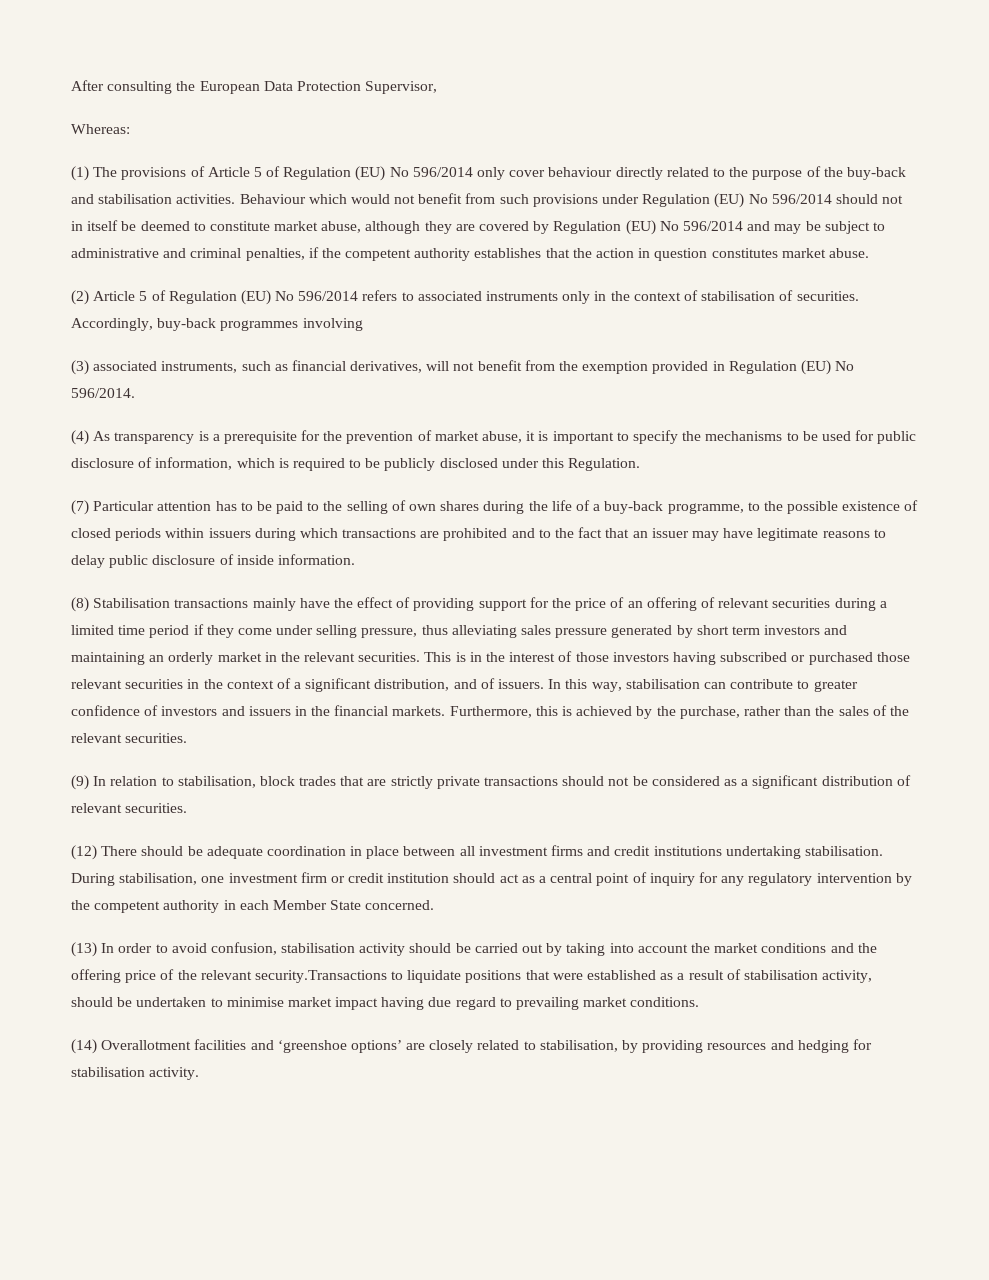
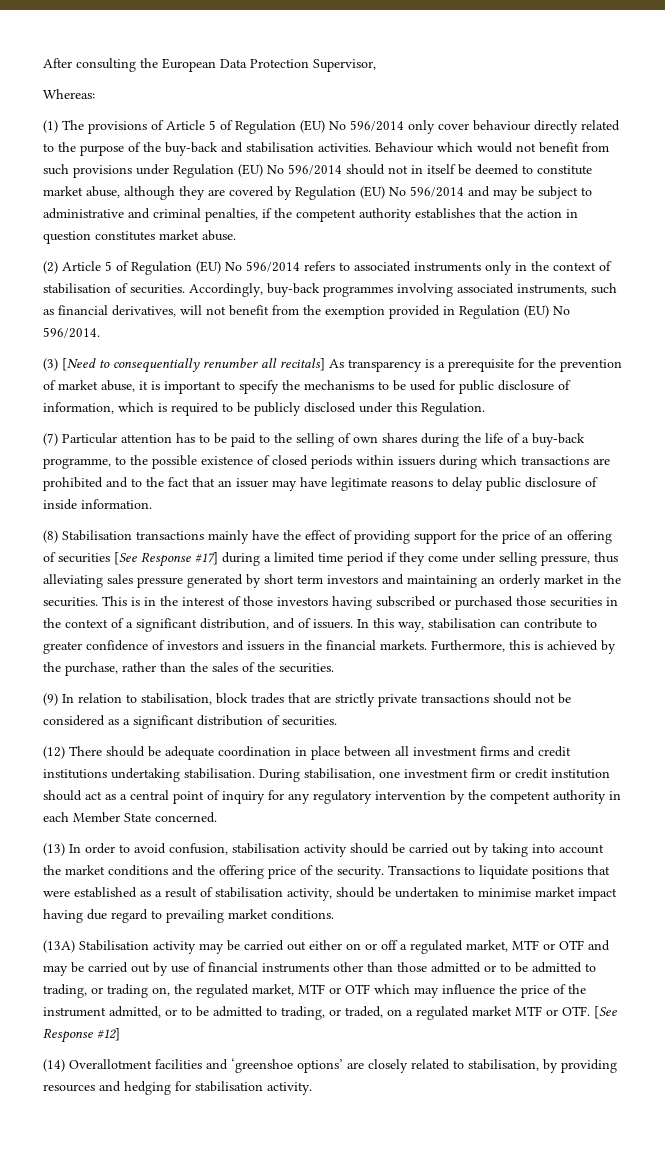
- Accordingly, buy-back programmes involving
- (3) associated instruments, such as financial derivatives, will not benefit from the exemption provided in Regulation (EU) No 596/2014.
+ Accordingly, buy-back programmes involving associated instruments, such as financial derivatives, will not benefit from the exemption provided in Regulation (EU) No 596/2014.
- (4) As transparency is a prerequisite for the prevention of market abuse, it is important to specify the mechanisms to be used for public disclosure of information, which is required to be publicly disclosed under this Regulation.
+ (3) [Need to consequentially renumber all recitals] As transparency is a prerequisite for the prevention of market abuse, it is important to specify the mechanisms to be used for public disclosure of information, which is required to be publicly disclosed under this Regulation.
- (8) Stabilisation transactions mainly have the effect of providing support for the price of an offering of relevant securities during a limited time period if they come under selling pressure, thus alleviating sales pressure generated by short term investors and maintaining an orderly market in the relevant securities.
+ (8) Stabilisation transactions mainly have the effect of providing support for the price of an offering of securities [See Response #17] during a limited time period if they come under selling pressure, thus alleviating sales pressure generated by short term investors and maintaining an orderly market in the securities.
- This is in the interest of those investors having subscribed or purchased those relevant securities in the context of a significant distribution, and of issuers.
+ This is in the interest of those investors having subscribed or purchased those securities in the context of a significant distribution, and of issuers.
- Furthermore, this is achieved by the purchase, rather than the sales of the relevant securities.
+ Furthermore, this is achieved by the purchase, rather than the sales of the securities.
- (9) In relation to stabilisation, block trades that are strictly private transactions should not be considered as a significant distribution of relevant securities.
+ (9) In relation to stabilisation, block trades that are strictly private transactions should not be considered as a significant distribution of securities.
- (13) In order to avoid confusion, stabilisation activity should be carried out by taking into account the market conditions and the offering price of the relevant security.Transactions to liquidate positions that were established as a result of stabilisation activity, should be undertaken to minimise market impact having due regard to prevailing market conditions.
+ (13) In order to avoid confusion, stabilisation activity should be carried out by taking into account the market conditions and the offering price of the security. Transactions to liquidate positions that were established as a result of stabilisation activity, should be undertaken to minimise market impact having due regard to prevailing market conditions.
+ (13A) Stabilisation activity may be carried out either on or off a regulated market, MTF or OTF and may be carried out by use of financial instruments other than those admitted or to be admitted to trading, or trading on, the regulated market, MTF or OTF which may influence the price of the instrument admitted, or to be admitted to trading, or traded, on a regulated market MTF or OTF. [See Response #12]

